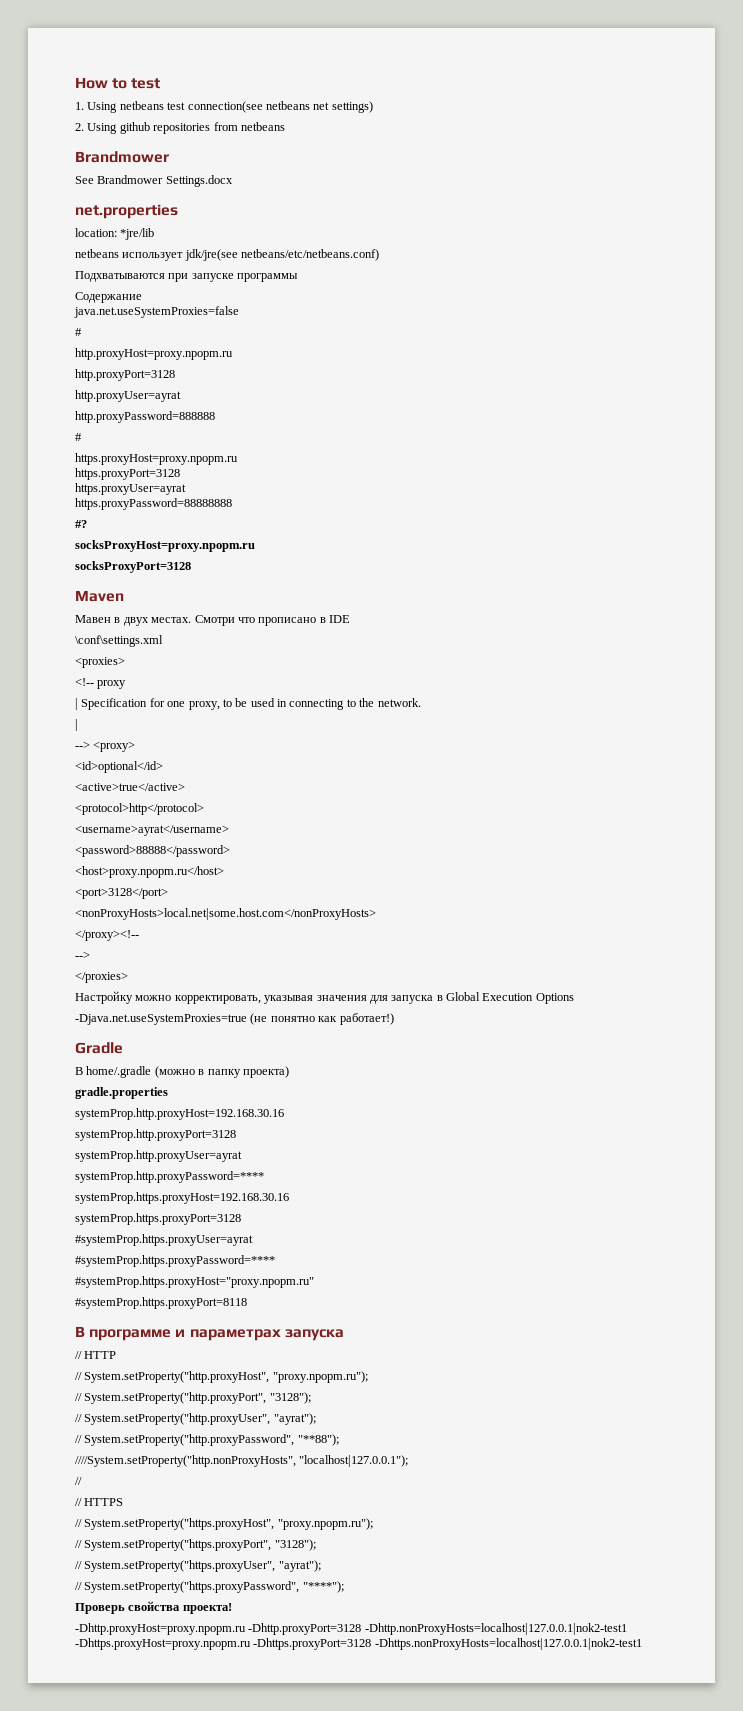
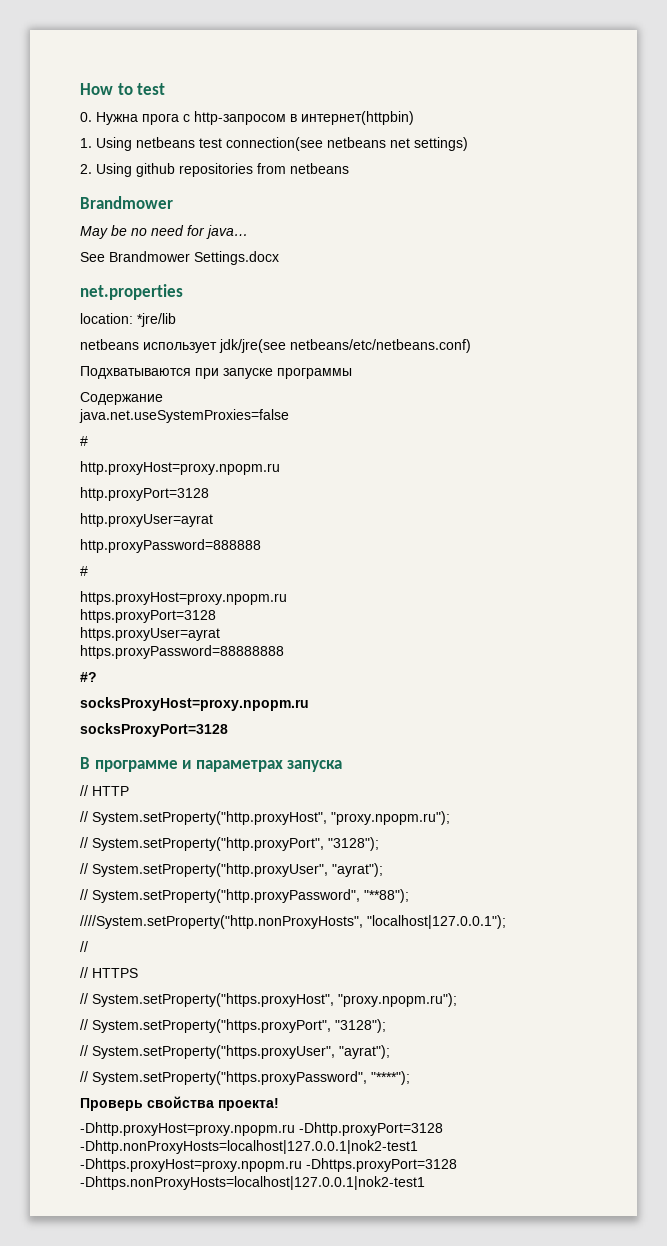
+ 0. Нужна прога с http-запросом в интернет(httpbin)
+ May be no need for java…
- Maven
- Мавен в двух местах. Смотри что прописано в IDE
- \conf\settings.xml
- <proxies>
- <!-- proxy
- | Specification for one proxy, to be used in connecting to the network.
- |
- --> <proxy>
- <id>optional</id>
- <active>true</active>
- <protocol>http</protocol>
- <username>ayrat</username>
- <password>88888</password>
- <host>proxy.npopm.ru</host>
- <port>3128</port>
- <nonProxyHosts>local.net|some.host.com</nonProxyHosts>
- </proxy><!--
- -->
- </proxies>
- Настройку можно корректировать, указывая значения для запуска в Global Execution Options
- -Djava.net.useSystemProxies=true (не понятно как работает!)
- Gradle
- В home/.gradle (можно в папку проекта)
- gradle.properties
- systemProp.http.proxyHost=192.168.30.16
- systemProp.http.proxyPort=3128
- systemProp.http.proxyUser=ayrat
- systemProp.http.proxyPassword=****
- systemProp.https.proxyHost=192.168.30.16
- systemProp.https.proxyPort=3128
- #systemProp.https.proxyUser=ayrat
- #systemProp.https.proxyPassword=****
- #systemProp.https.proxyHost="proxy.npopm.ru"
- #systemProp.https.proxyPort=8118

